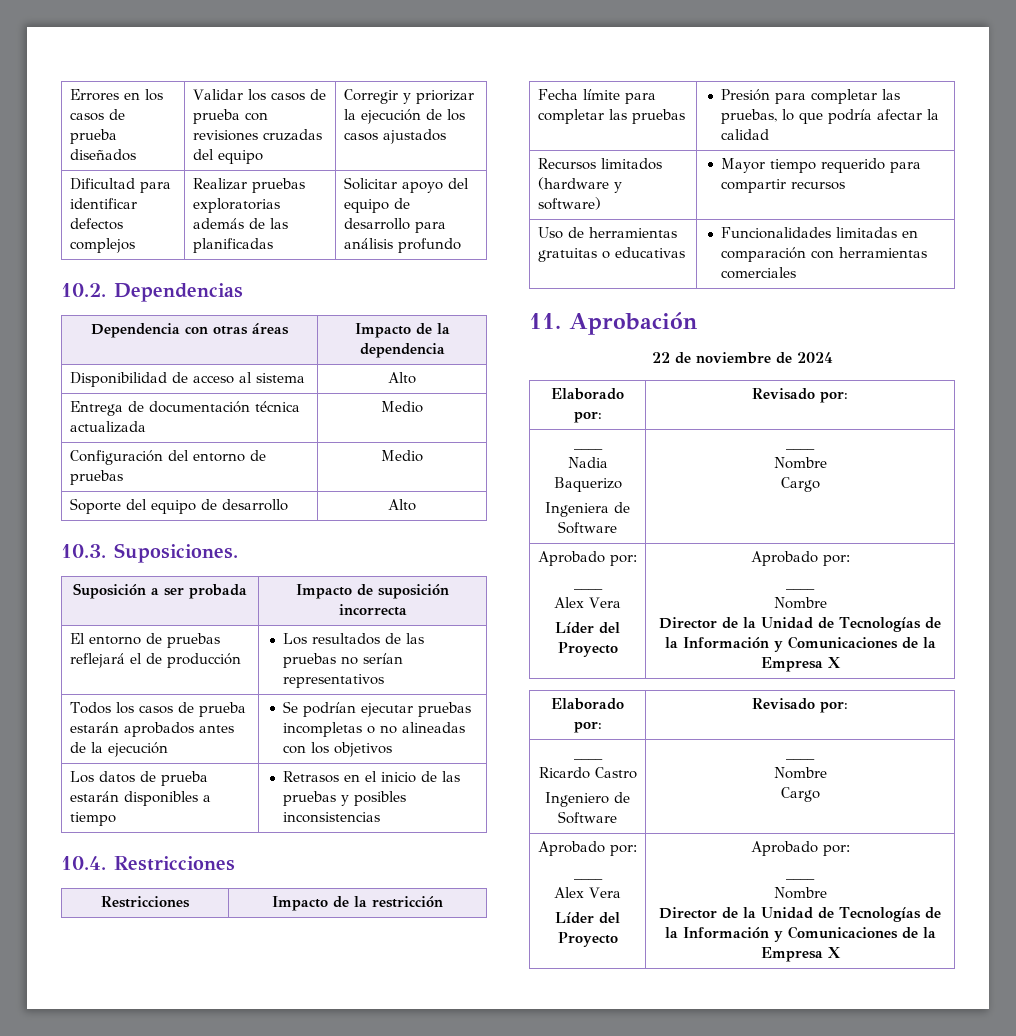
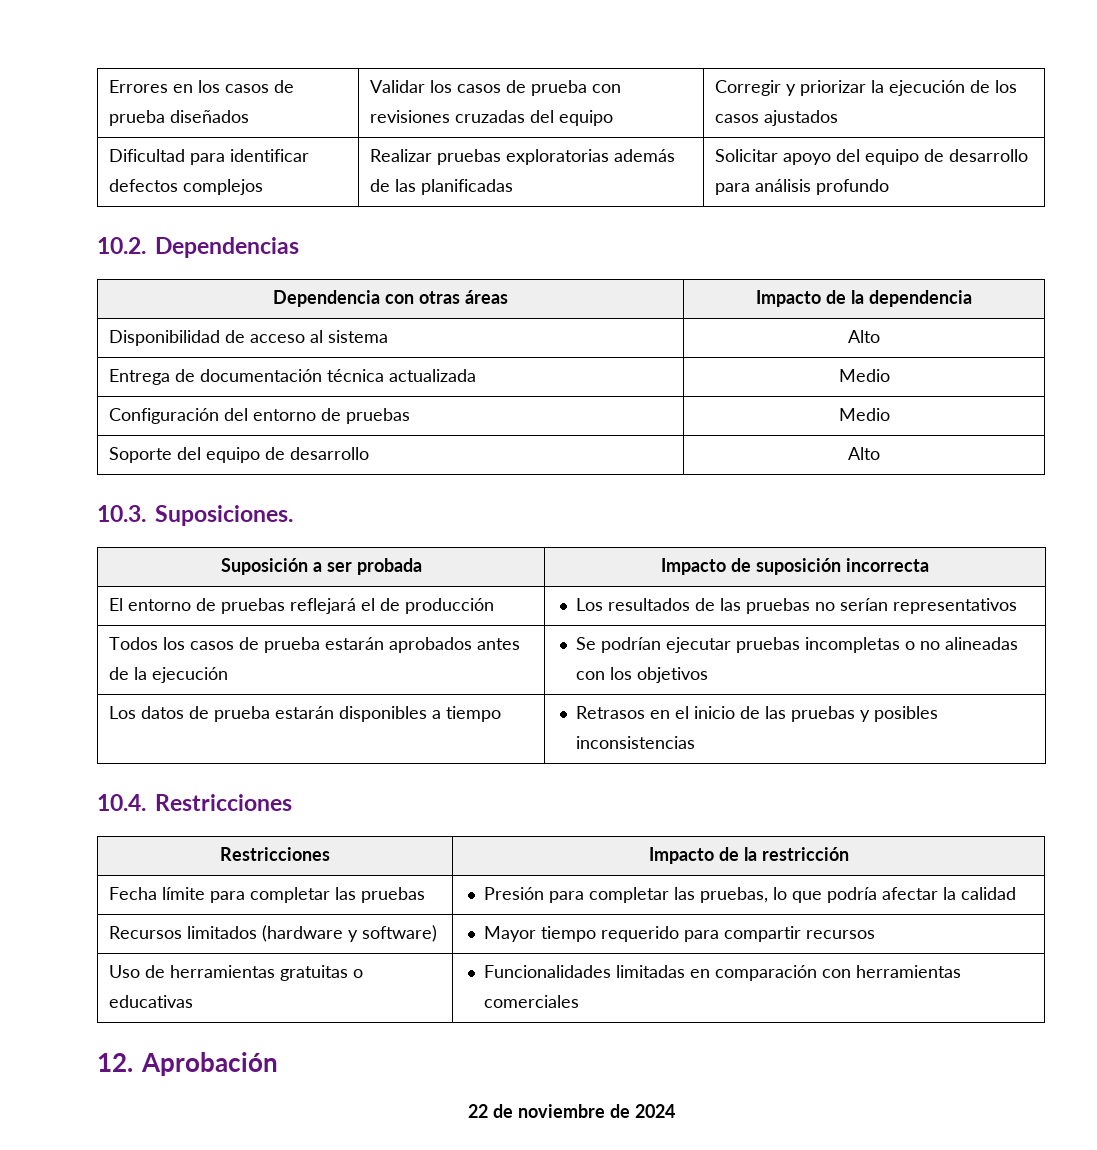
- 11. Aprobación
+ 12. Aprobación
  22 de noviembre de 2024
- Elaborado por: | Revisado por:
- ____
- Nadia Baquerizo
- Ingeniera de Software | ____
- Nombre
- Cargo
- Aprobado por:
- ____
- Alex Vera
- Líder del Proyecto | Aprobado por:
- ____
- Nombre
- Director de la Unidad de Tecnologías de la Información y Comunicaciones de la Empresa X
- Elaborado por: | Revisado por:
- ____
- Ricardo Castro
- Ingeniero de Software | ____
- Nombre
- Cargo
- Aprobado por:
- ____
- Alex Vera
- Líder del Proyecto | Aprobado por:
- ____
- Nombre
- Director de la Unidad de Tecnologías de la Información y Comunicaciones de la Empresa X

